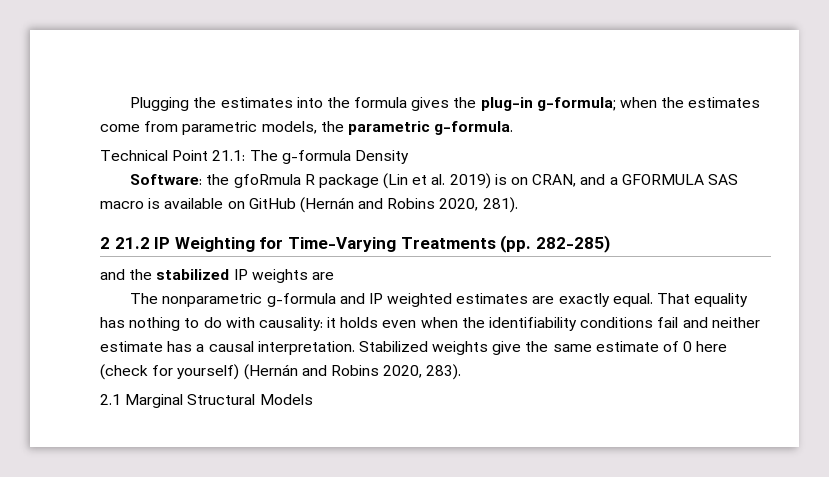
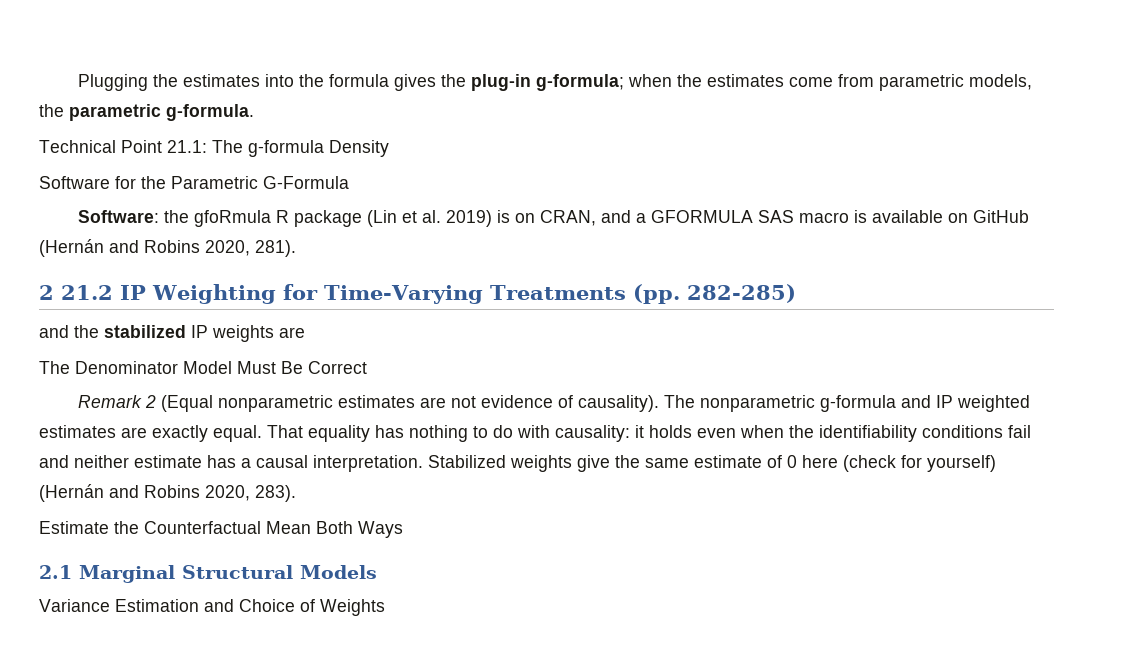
+ Software for the Parametric G-Formula
- The nonparametric g-formula and IP weighted estimates are exactly equal.
+ The Denominator Model Must Be Correct
+ Remark 2 (Equal nonparametric estimates are not evidence of causality). The nonparametric g-formula and IP weighted estimates are exactly equal.
+ Estimate the Counterfactual Mean Both Ways
  2.1 Marginal Structural Models
+ Variance Estimation and Choice of Weights

